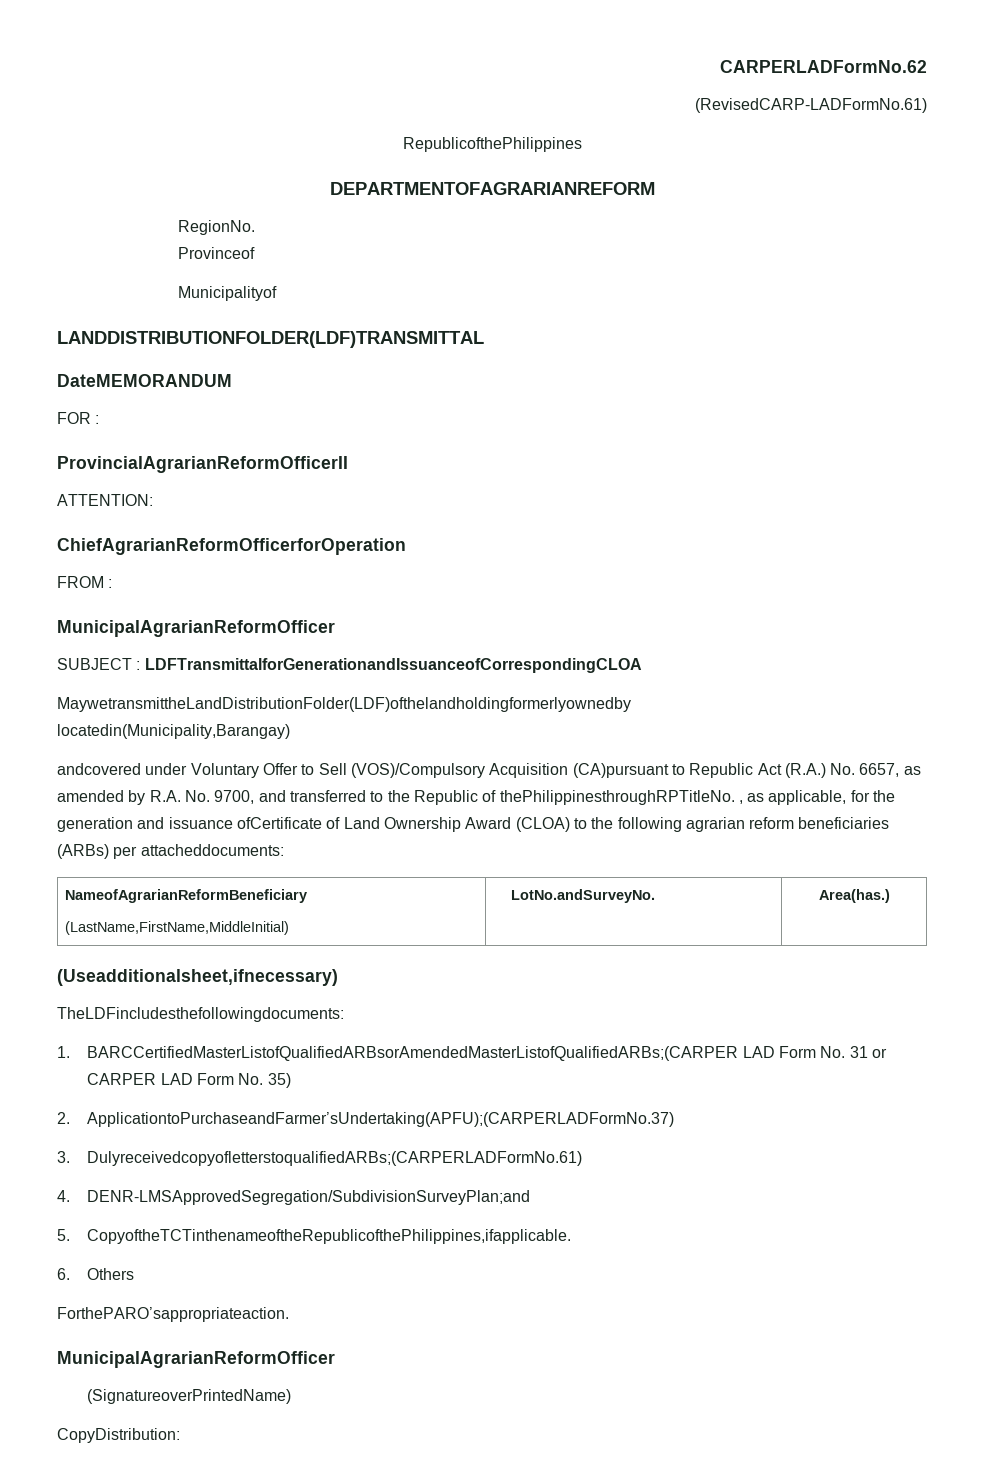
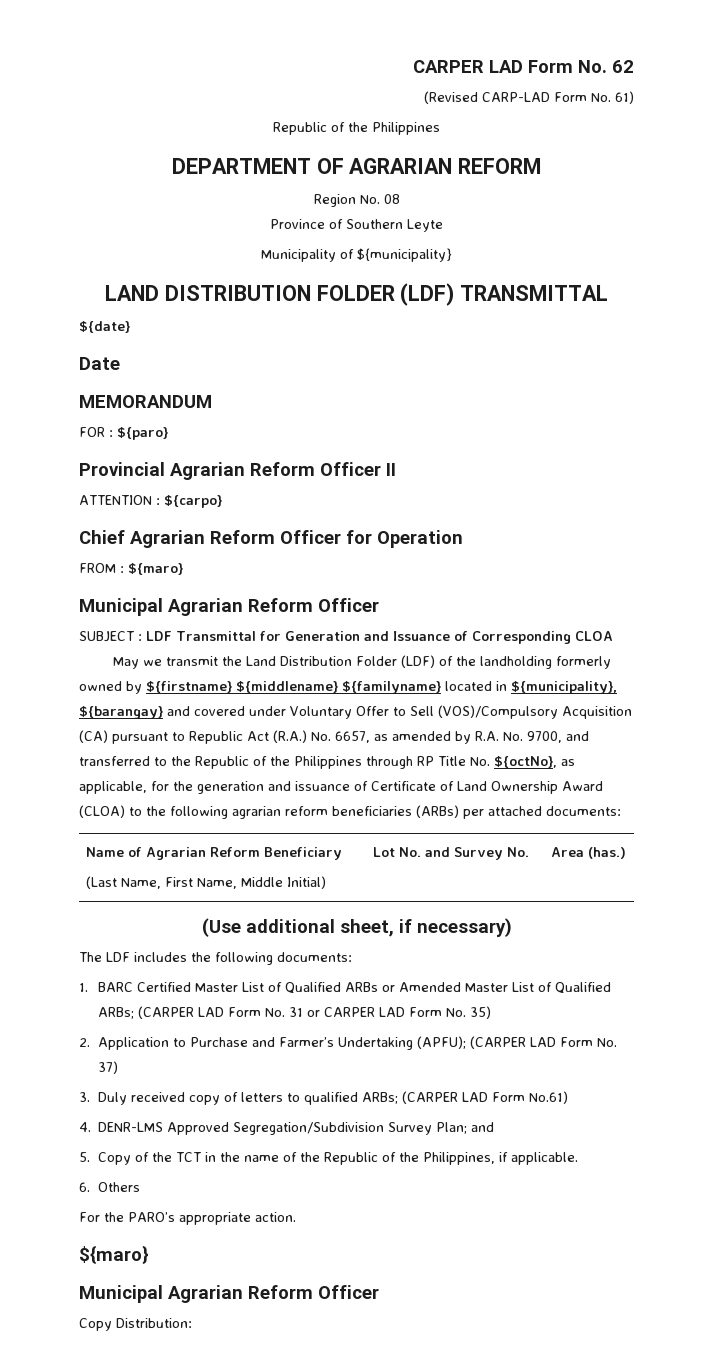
- CARPERLADFormNo.62
- (RevisedCARP-LADFormNo.61)
- RepublicofthePhilippines
- DEPARTMENTOFAGRARIANREFORM
- RegionNo.
- Provinceof
- Municipalityof
- LANDDISTRIBUTIONFOLDER(LDF)TRANSMITTAL
- DateMEMORANDUM
- FOR :
- ProvincialAgrarianReformOfficerII
- ATTENTION:
- ChiefAgrarianReformOfficerforOperation
- FROM :
- MunicipalAgrarianReformOfficer
- SUBJECT : LDFTransmittalforGenerationandIssuanceofCorrespondingCLOA
- MaywetransmittheLandDistributionFolder(LDF)ofthelandholdingformerlyownedby
- locatedin(Municipality,Barangay)
- andcovered under Voluntary Offer to Sell (VOS)/Compulsory Acquisition (CA)pursuant to Republic Act (R.A.) No. 6657, as amended by R.A. No. 9700, and transferred to the Republic of thePhilippinesthroughRPTitleNo. , as applicable, for the generation and issuance ofCertificate of Land Ownership Award (CLOA) to the following agrarian reform beneficiaries (ARBs) per attacheddocuments:
- NameofAgrarianReformBeneficiary
- (LastName,FirstName,MiddleInitial) | LotNo.andSurveyNo. | Area(has.)
- (Useadditionalsheet,ifnecessary)
- TheLDFincludesthefollowingdocuments:
- 1. BARCCertifiedMasterListofQualifiedARBsorAmendedMasterListofQualifiedARBs;(CARPER LAD Form No. 31 or CARPER LAD Form No. 35)
+ CARPER LAD Form No. 62
+ (Revised CARP-LAD Form No. 61)
+ Republic of the Philippines
+ DEPARTMENT OF AGRARIAN REFORM
+ Region No. 08
+ Province of Southern Leyte
+ Municipality of ${municipality}
+ LAND DISTRIBUTION FOLDER (LDF) TRANSMITTAL
+ ${date}
+ Date
+ MEMORANDUM
+ FOR : ${paro}
+ Provincial Agrarian Reform Officer II
+ ATTENTION : ${carpo}
+ Chief Agrarian Reform Officer for Operation
+ FROM : ${maro}
+ Municipal Agrarian Reform Officer
+ SUBJECT : LDF Transmittal for Generation and Issuance of Corresponding CLOA
+ May we transmit the Land Distribution Folder (LDF) of the landholding formerly owned by ${firstname} ${middlename} ${familyname} located in ${municipality}, ${barangay} and covered under Voluntary Offer to Sell (VOS)/Compulsory Acquisition (CA) pursuant to Republic Act (R.A.) No. 6657, as amended by R.A. No. 9700, and transferred to the Republic of the Philippines through RP Title No. ${octNo}, as applicable, for the generation and issuance of Certificate of Land Ownership Award (CLOA) to the following agrarian reform beneficiaries (ARBs) per attached documents:
+ Name of Agrarian Reform Beneficiary
+ (Last Name, First Name, Middle Initial) | Lot No. and Survey No. | Area (has.)
+ (Use additional sheet, if necessary)
+ The LDF includes the following documents:
+ 1. BARC Certified Master List of Qualified ARBs or Amended Master List of Qualified ARBs; (CARPER LAD Form No. 31 or CARPER LAD Form No. 35)
- 2. ApplicationtoPurchaseandFarmer’sUndertaking(APFU);(CARPERLADFormNo.37)
- 3. DulyreceivedcopyofletterstoqualifiedARBs;(CARPERLADFormNo.61)
- 4. DENR-LMSApprovedSegregation/SubdivisionSurveyPlan;and
- 5. CopyoftheTCTinthenameoftheRepublicofthePhilippines,ifapplicable.
+ 2. Application to Purchase and Farmer’s Undertaking (APFU); (CARPER LAD Form No. 37)
+ 3. Duly received copy of letters to qualified ARBs; (CARPER LAD Form No.61)
+ 4. DENR-LMS Approved Segregation/Subdivision Survey Plan; and
+ 5. Copy of the TCT in the name of the Republic of the Philippines, if applicable.
  6. Others
- ForthePARO’sappropriateaction.
- MunicipalAgrarianReformOfficer
- (SignatureoverPrintedName)
- CopyDistribution:
+ For the PARO’s appropriate action.
+ ${maro}
+ Municipal Agrarian Reform Officer
+ Copy Distribution:

